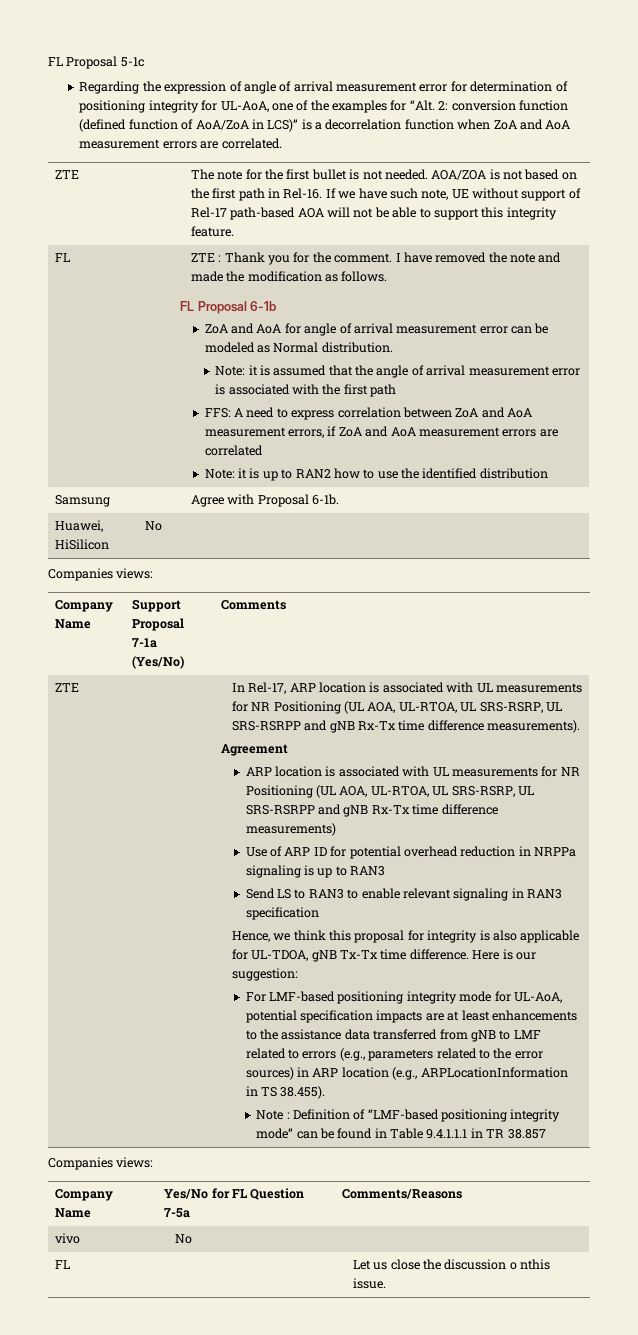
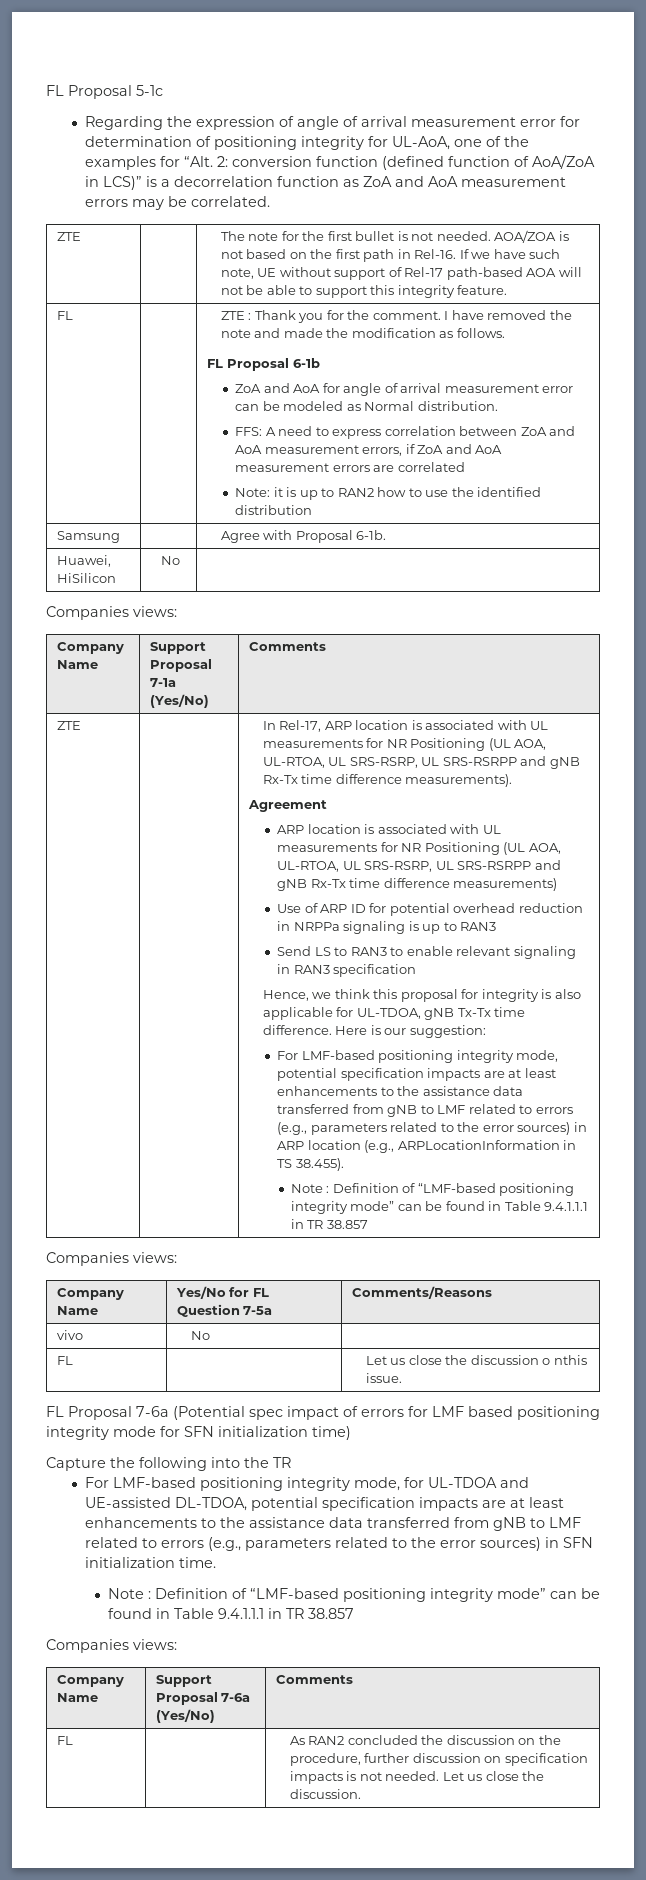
- Regarding the expression of angle of arrival measurement error for determination of positioning integrity for UL-AoA, one of the examples for “Alt. 2: conversion function (defined function of AoA/ZoA in LCS)” is a decorrelation function when ZoA and AoA measurement errors are correlated.
+ Regarding the expression of angle of arrival measurement error for determination of positioning integrity for UL-AoA, one of the examples for “Alt. 2: conversion function (defined function of AoA/ZoA in LCS)” is a decorrelation function as ZoA and AoA measurement errors may be correlated.
- Note: it is assumed that the angle of arrival measurement error is associated with the first path
- For LMF-based positioning integrity mode for UL-AoA, potential specification impacts are at least enhancements to the assistance data transferred from gNB to LMF related to errors (e.g., parameters related to the error sources) in ARP location (e.g., ARPLocationInformation in TS 38.455).
+ For LMF-based positioning integrity mode, potential specification impacts are at least enhancements to the assistance data transferred from gNB to LMF related to errors (e.g., parameters related to the error sources) in ARP location (e.g., ARPLocationInformation in TS 38.455).
+ FL Proposal 7-6a (Potential spec impact of errors for LMF based positioning integrity mode for SFN initialization time)
+ Capture the following into the TR
+ For LMF-based positioning integrity mode, for UL-TDOA and UE-assisted DL-TDOA, potential specification impacts are at least enhancements to the assistance data transferred from gNB to LMF related to errors (e.g., parameters related to the error sources) in SFN initialization time.
+ Note : Definition of “LMF-based positioning integrity mode” can be found in Table 9.4.1.1.1 in TR 38.857
+ Companies views:
+ Company Name | Support Proposal 7-6a (Yes/No) | Comments
+ FL | | As RAN2 concluded the discussion on the procedure, further discussion on specification impacts is not needed. Let us close the discussion.

